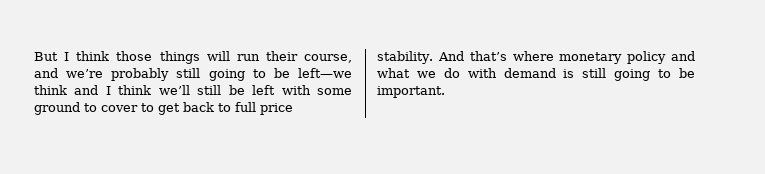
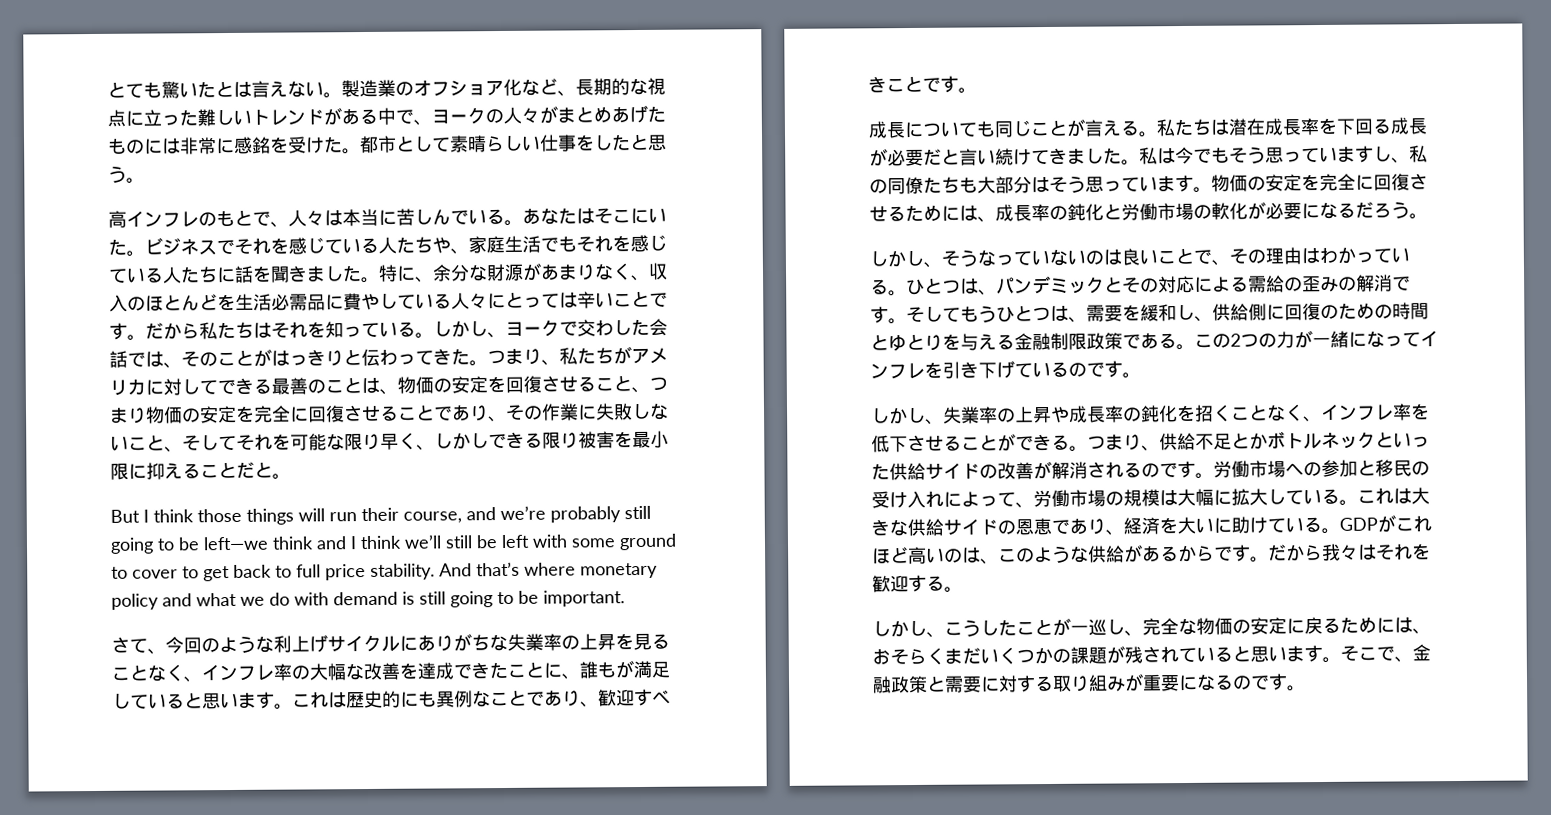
+ とても驚いたとは言えない。製造業のオフショア化など、長期的な視点に立った難しいトレンドがある中で、ヨークの人々がまとめあげたものには非常に感銘を受けた。都市として素晴らしい仕事をしたと思う。
+ 高インフレのもとで、人々は本当に苦しんでいる。あなたはそこにいた。ビジネスでそれを感じている人たちや、家庭生活でもそれを感じている人たちに話を聞きました。特に、余分な財源があまりなく、収入のほとんどを生活必需品に費やしている人々にとっては辛いことです。だから私たちはそれを知っている。しかし、ヨークで交わした会話では、そのことがはっきりと伝わってきた。つまり、私たちがアメリカに対してできる最善のことは、物価の安定を回復させること、つまり物価の安定を完全に回復させることであり、その作業に失敗しないこと、そしてそれを可能な限り早く、しかしできる限り被害を最小限に抑えることだと。
+ さて、今回のような利上げサイクルにありがちな失業率の上昇を見ることなく、インフレ率の大幅な改善を達成できたことに、誰もが満足していると思います。これは歴史的にも異例なことであり、歓迎すべきことです。
+ 成長についても同じことが言える。私たちは潜在成長率を下回る成長が必要だと言い続けてきました。私は今でもそう思っていますし、私の同僚たちも大部分はそう思っています。物価の安定を完全に回復させるためには、成長率の鈍化と労働市場の軟化が必要になるだろう。
+ しかし、そうなっていないのは良いことで、その理由はわかっている。ひとつは、パンデミックとその対応による需給の歪みの解消です。そしてもうひとつは、需要を緩和し、供給側に回復のための時間とゆとりを与える金融制限政策である。この2つの力が一緒になってインフレを引き下げているのです。
+ しかし、失業率の上昇や成長率の鈍化を招くことなく、インフレ率を低下させることができる。つまり、供給不足とかボトルネックといった供給サイドの改善が解消されるのです。労働市場への参加と移民の受け入れによって、労働市場の規模は大幅に拡大している。これは大きな供給サイドの恩恵であり、経済を大いに助けている。GDPがこれほど高いのは、このような供給があるからです。だから我々はそれを歓迎する。
+ しかし、こうしたことが一巡し、完全な物価の安定に戻るためには、おそらくまだいくつかの課題が残されていると思います。そこで、金融政策と需要に対する取り組みが重要になるのです。

